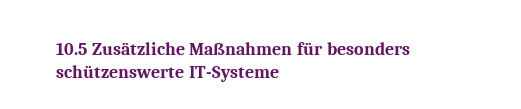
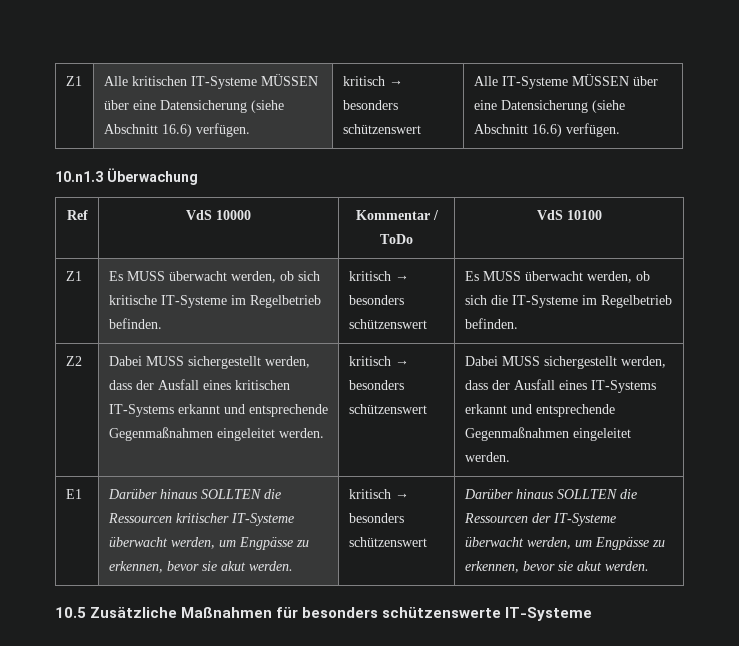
+ Z1 | Alle kritischen IT-Systeme MÜSSEN über eine Datensicherung (siehe Abschnitt 16.6) verfügen. | kritisch → besonders schützenswert | Alle IT-Systeme MÜSSEN über eine Datensicherung (siehe Abschnitt 16.6) verfügen.
+ 10.n1.3 Überwachung
+ Ref | VdS 10000 | Kommentar / ToDo | VdS 10100
+ Z1 | Es MUSS überwacht werden, ob sich kritische IT-Systeme im Regelbetrieb befinden. | kritisch → besonders schützenswert | Es MUSS überwacht werden, ob sich die IT-Systeme im Regelbetrieb befinden.
+ Z2 | Dabei MUSS sichergestellt werden, dass der Ausfall eines kritischen IT-Systems erkannt und entsprechende Gegenmaßnahmen eingeleitet werden. | kritisch → besonders schützenswert | Dabei MUSS sichergestellt werden, dass der Ausfall eines IT-Systems erkannt und entsprechende Gegenmaßnahmen eingeleitet werden.
+ E1 | Darüber hinaus SOLLTEN die Ressourcen kritischer IT-Systeme überwacht werden, um Engpässe zu erkennen, bevor sie akut werden. | kritisch → besonders schützenswert | Darüber hinaus SOLLTEN die Ressourcen der IT-Systeme überwacht werden, um Engpässe zu erkennen, bevor sie akut werden.

